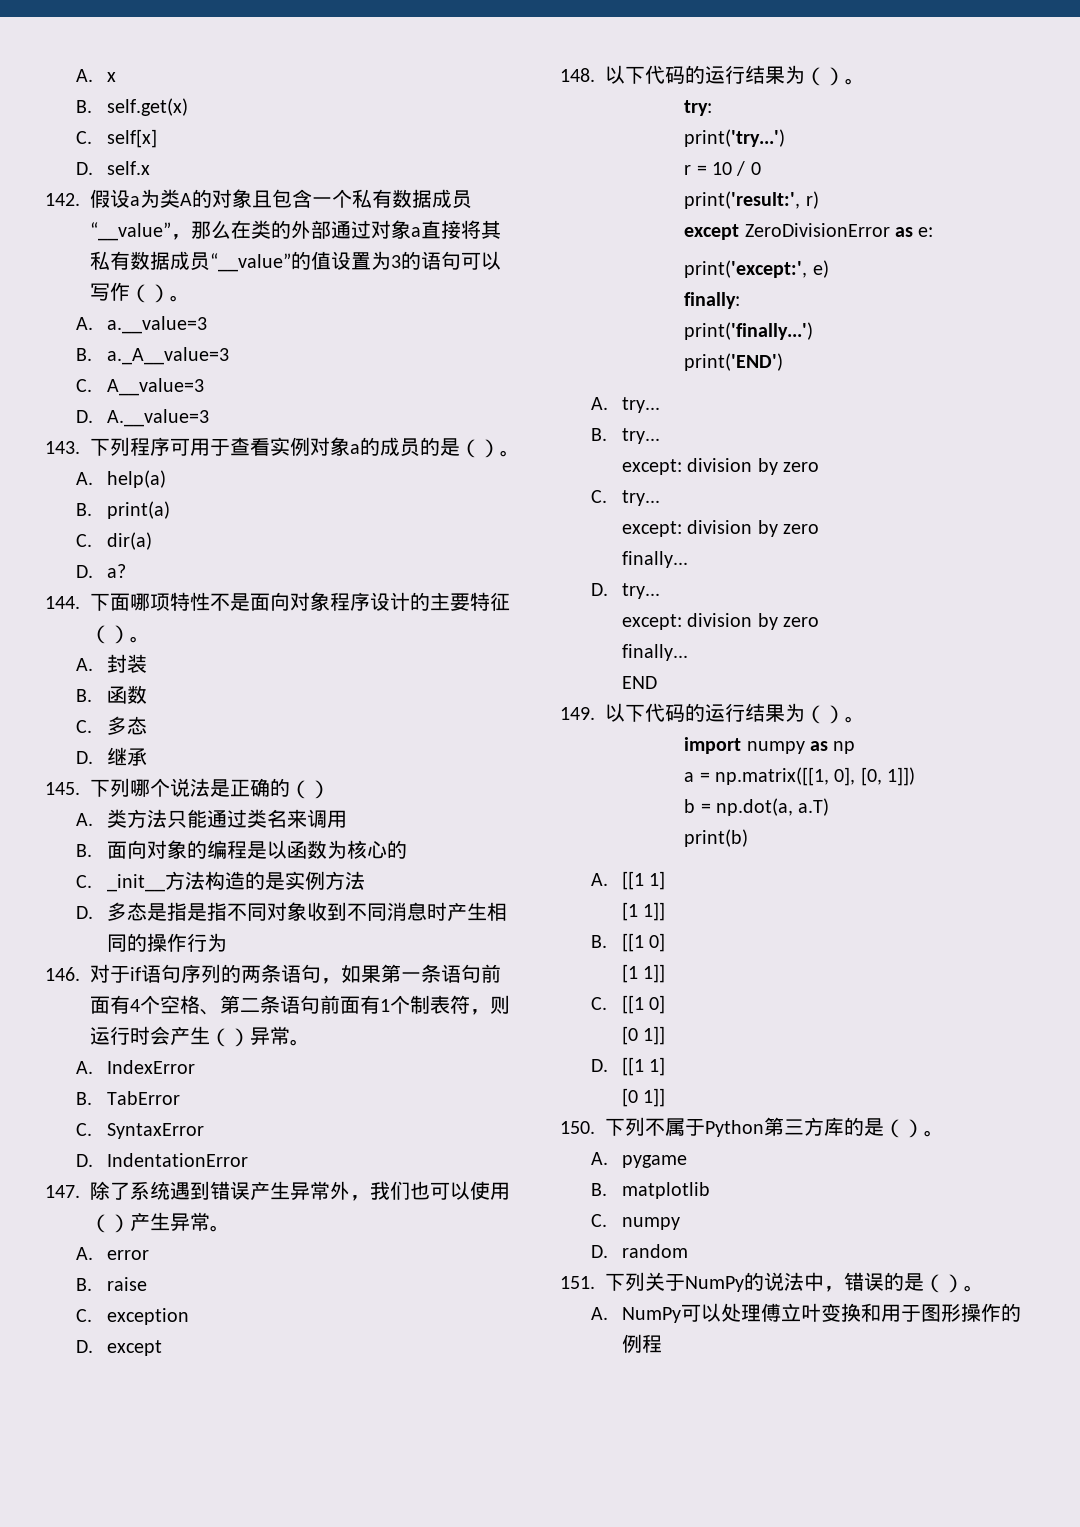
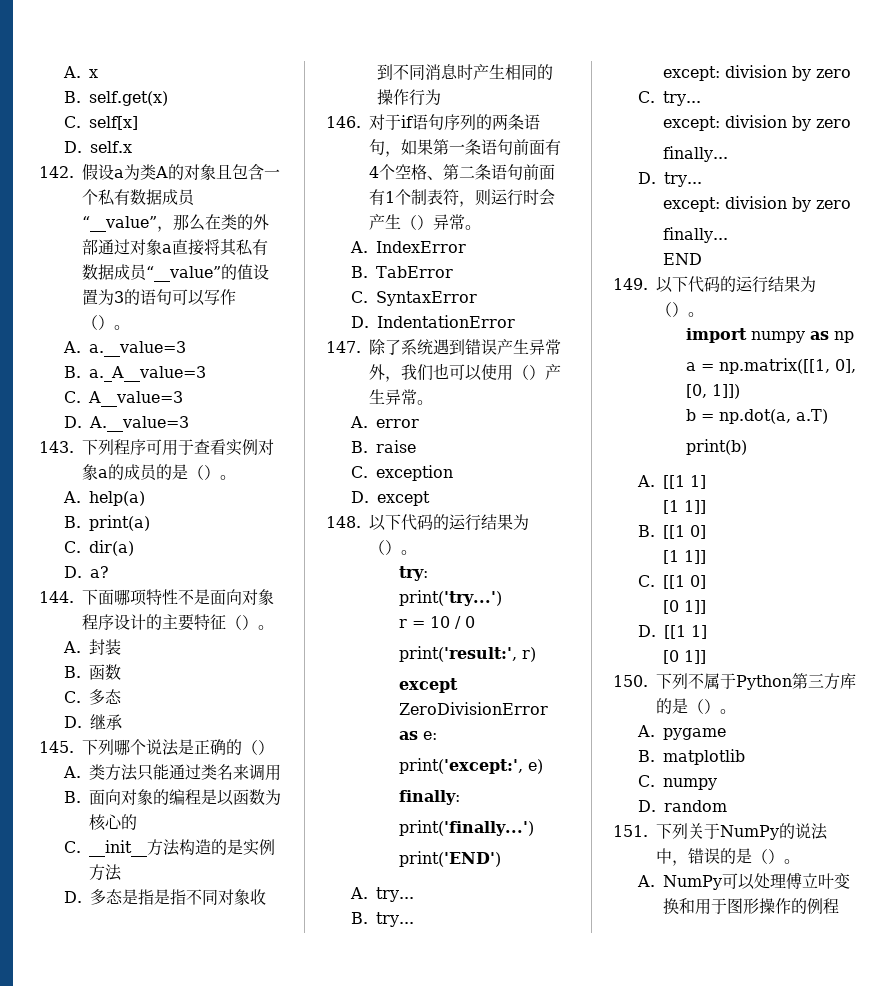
- C. _init__方法构造的是实例方法
+ C. __init__方法构造的是实例方法

